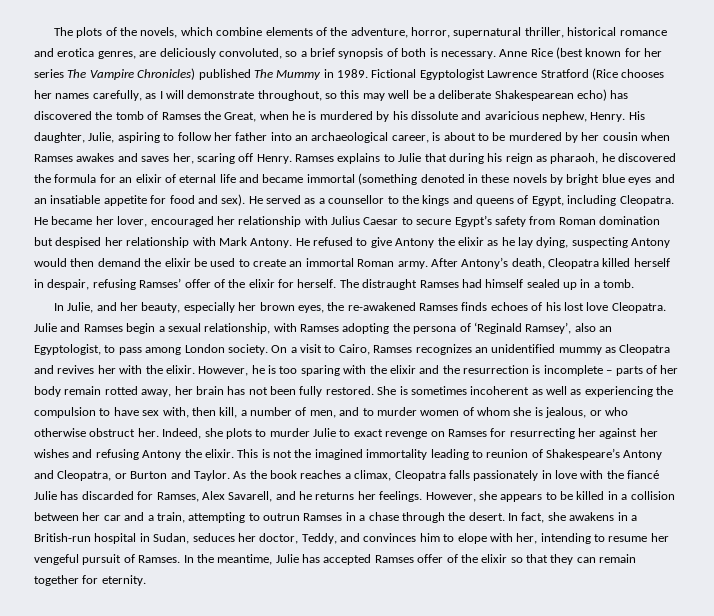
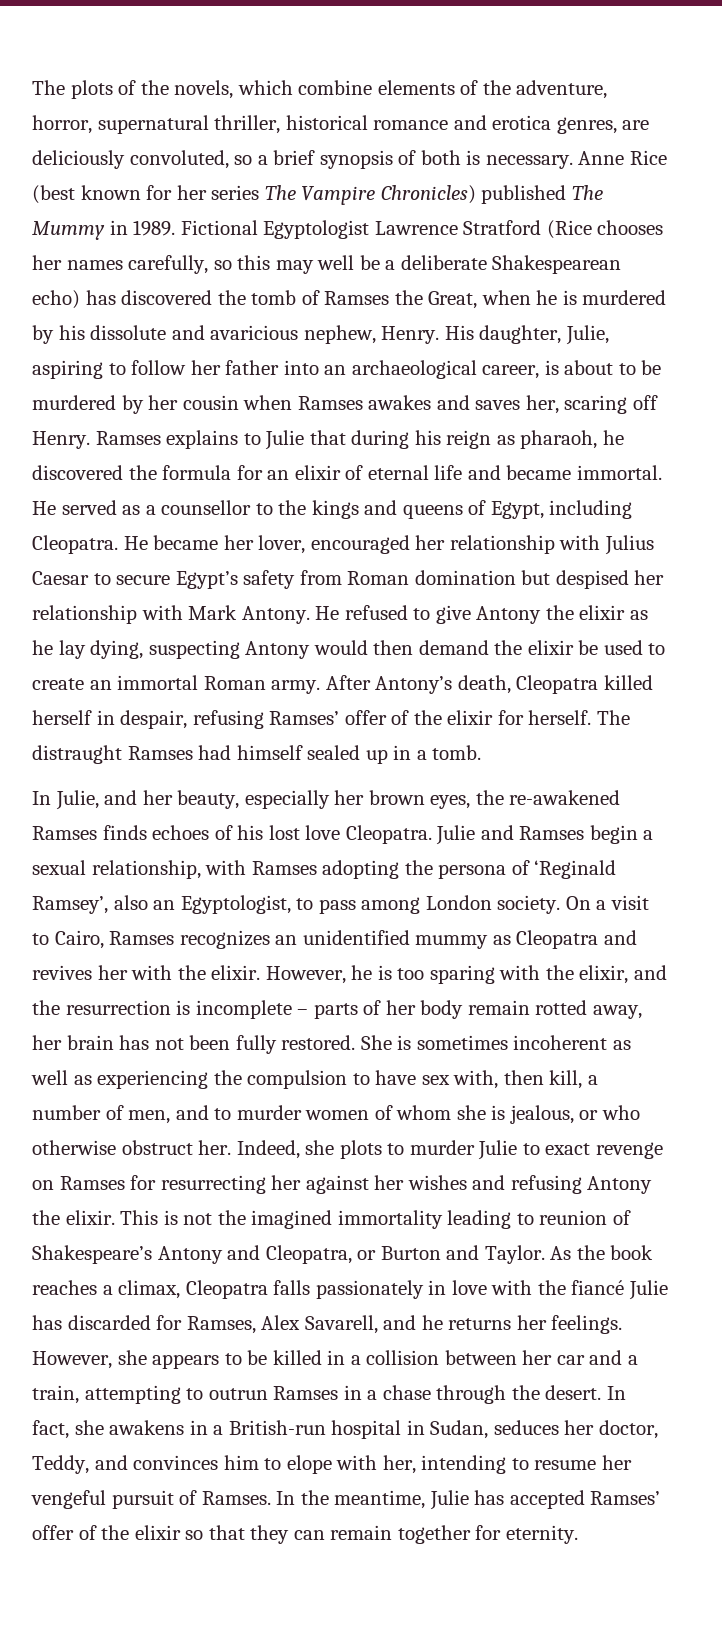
- Fictional Egyptologist Lawrence Stratford (Rice chooses her names carefully, as I will demonstrate throughout, so this may well be a deliberate Shakespearean echo) has discovered the tomb of Ramses the Great, when he is murdered by his dissolute and avaricious nephew, Henry.
+ Fictional Egyptologist Lawrence Stratford (Rice chooses her names carefully, so this may well be a deliberate Shakespearean echo) has discovered the tomb of Ramses the Great, when he is murdered by his dissolute and avaricious nephew, Henry.
- Ramses explains to Julie that during his reign as pharaoh, he discovered the formula for an elixir of eternal life and became immortal (something denoted in these novels by bright blue eyes and an insatiable appetite for food and sex).
+ Ramses explains to Julie that during his reign as pharaoh, he discovered the formula for an elixir of eternal life and became immortal.
- However, he is too sparing with the elixir and the resurrection is incomplete – parts of her body remain rotted away, her brain has not been fully restored.
+ However, he is too sparing with the elixir, and the resurrection is incomplete – parts of her body remain rotted away, her brain has not been fully restored.
- In the meantime, Julie has accepted Ramses offer of the elixir so that they can remain together for eternity.
+ In the meantime, Julie has accepted Ramses’ offer of the elixir so that they can remain together for eternity.

